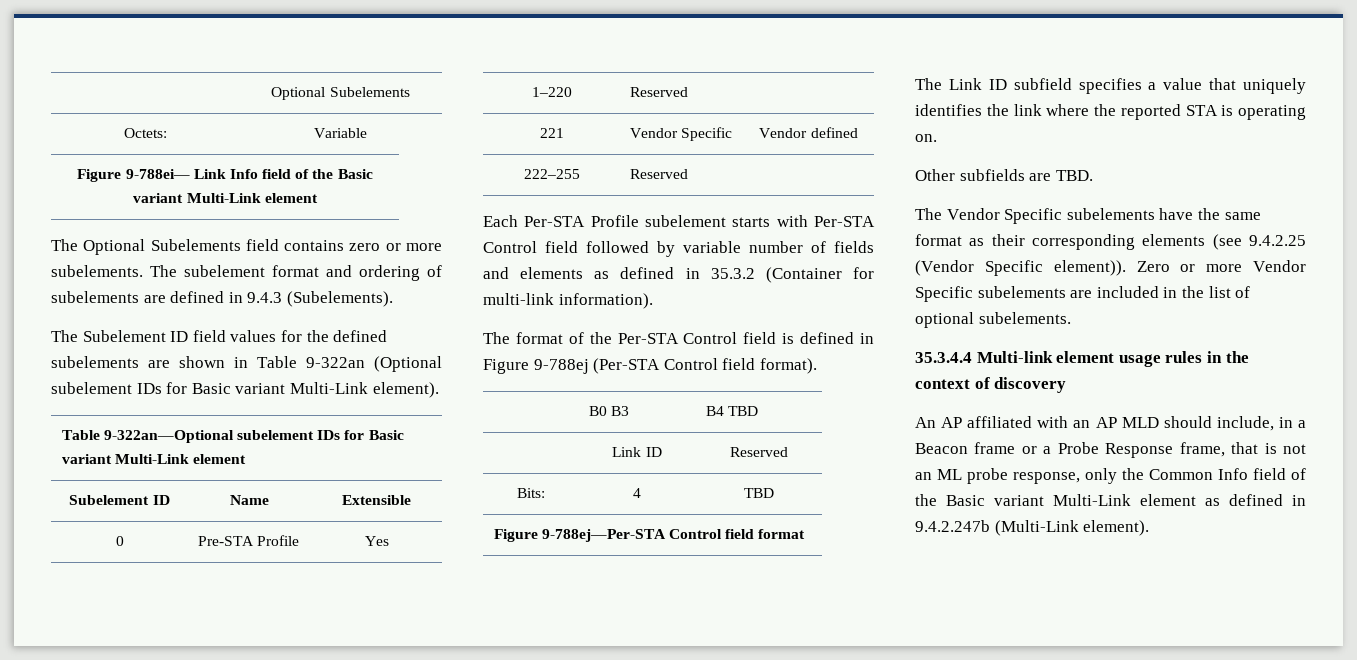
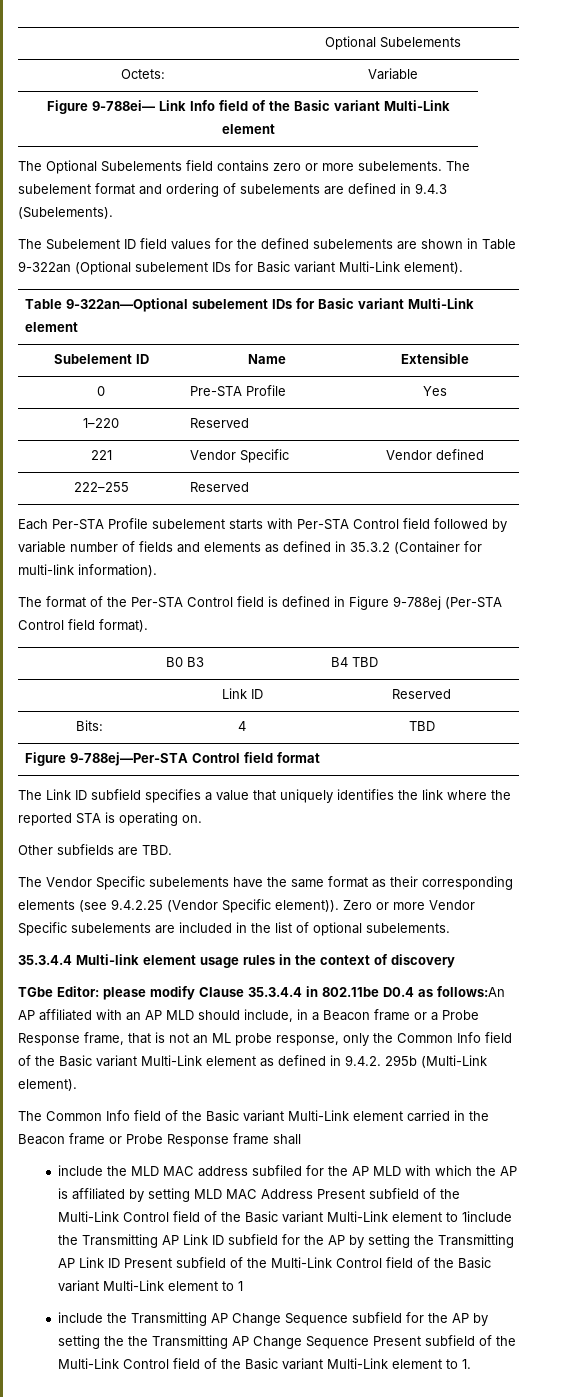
- An AP affiliated with an AP MLD should include, in a Beacon frame or a Probe Response frame, that is not an ML probe response, only the Common Info field of the Basic variant Multi-Link element as defined in 9.4.2.247b (Multi-Link element).
+ TGbe Editor: please modify Clause 35.3.4.4 in 802.11be D0.4 as follows:An AP affiliated with an AP MLD should include, in a Beacon frame or a Probe Response frame, that is not an ML probe response, only the Common Info field of the Basic variant Multi-Link element as defined in 9.4.2. 295b (Multi-Link element).
+ The Common Info field of the Basic variant Multi-Link element carried in the Beacon frame or Probe Response frame shall
+ include the MLD MAC address subfiled for the AP MLD with which the AP is affiliated by setting MLD MAC Address Present subfield of the Multi-Link Control field of the Basic variant Multi-Link element to 1include the Transmitting AP Link ID subfield for the AP by setting the Transmitting AP Link ID Present subfield of the Multi-Link Control field of the Basic variant Multi-Link element to 1
+ include the Transmitting AP Change Sequence subfield for the AP by setting the the Transmitting AP Change Sequence Present subfield of the Multi-Link Control field of the Basic variant Multi-Link element to 1.

